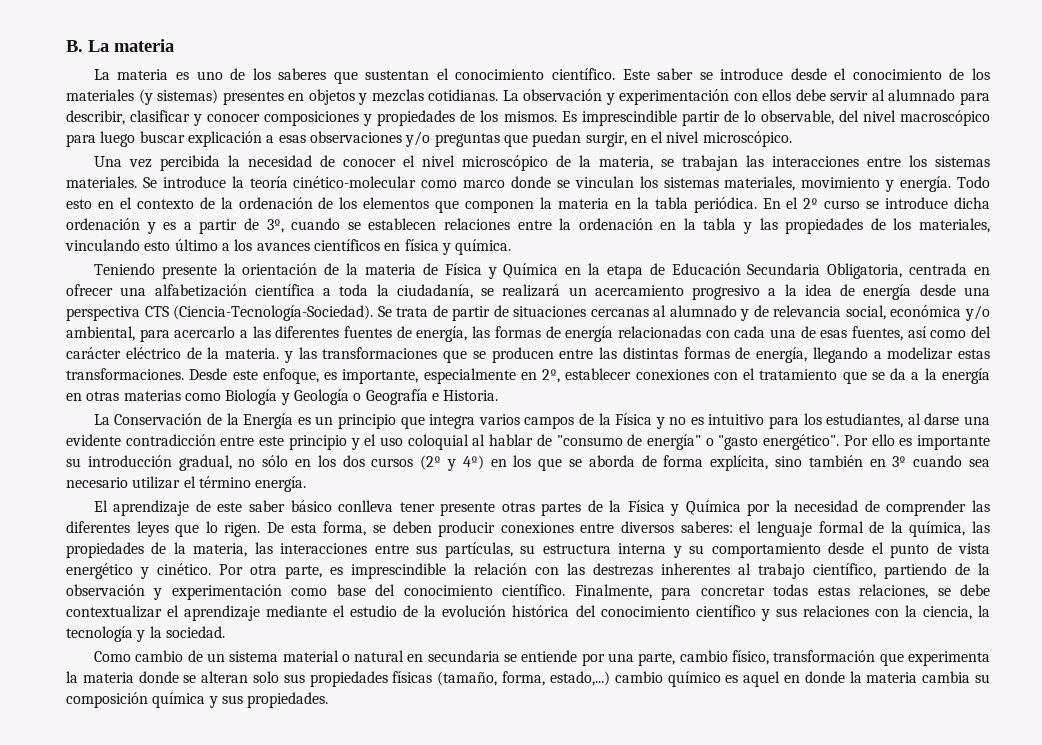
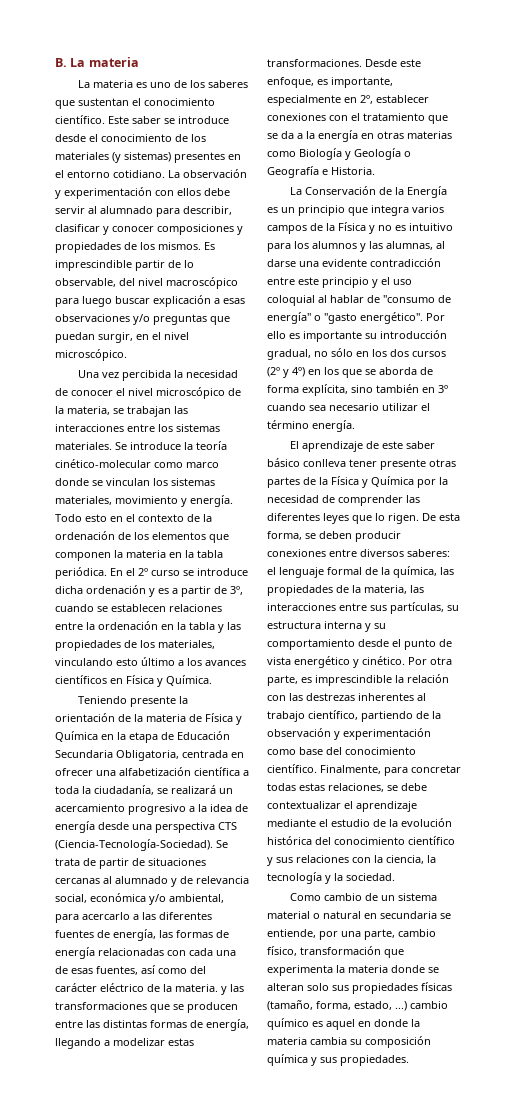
- Este saber se introduce desde el conocimiento de los materiales (y sistemas) presentes en objetos y mezclas cotidianas.
+ Este saber se introduce desde el conocimiento de los materiales (y sistemas) presentes en el entorno cotidiano.
- En el 2º curso se introduce dicha ordenación y es a partir de 3º, cuando se establecen relaciones entre la ordenación en la tabla y las propiedades de los materiales, vinculando esto último a los avances científicos en física y química.
+ En el 2º curso se introduce dicha ordenación y es a partir de 3º, cuando se establecen relaciones entre la ordenación en la tabla y las propiedades de los materiales, vinculando esto último a los avances científicos en Física y Química.
- La Conservación de la Energía es un principio que integra varios campos de la Física y no es intuitivo para los estudiantes, al darse una evidente contradicción entre este principio y el uso coloquial al hablar de "consumo de energía" o "gasto energético".
+ La Conservación de la Energía es un principio que integra varios campos de la Física y no es intuitivo para los alumnos y las alumnas, al darse una evidente contradicción entre este principio y el uso coloquial al hablar de "consumo de energía" o "gasto energético".
- Como cambio de un sistema material o natural en secundaria se entiende por una parte, cambio físico, transformación que experimenta la materia donde se alteran solo sus propiedades físicas (tamaño, forma, estado,...) cambio químico es aquel en donde la materia cambia su composición química y sus propiedades.
+ Como cambio de un sistema material o natural en secundaria se entiende, por una parte, cambio físico, transformación que experimenta la materia donde se alteran solo sus propiedades físicas (tamaño, forma, estado, ...) cambio químico es aquel en donde la materia cambia su composición química y sus propiedades.

